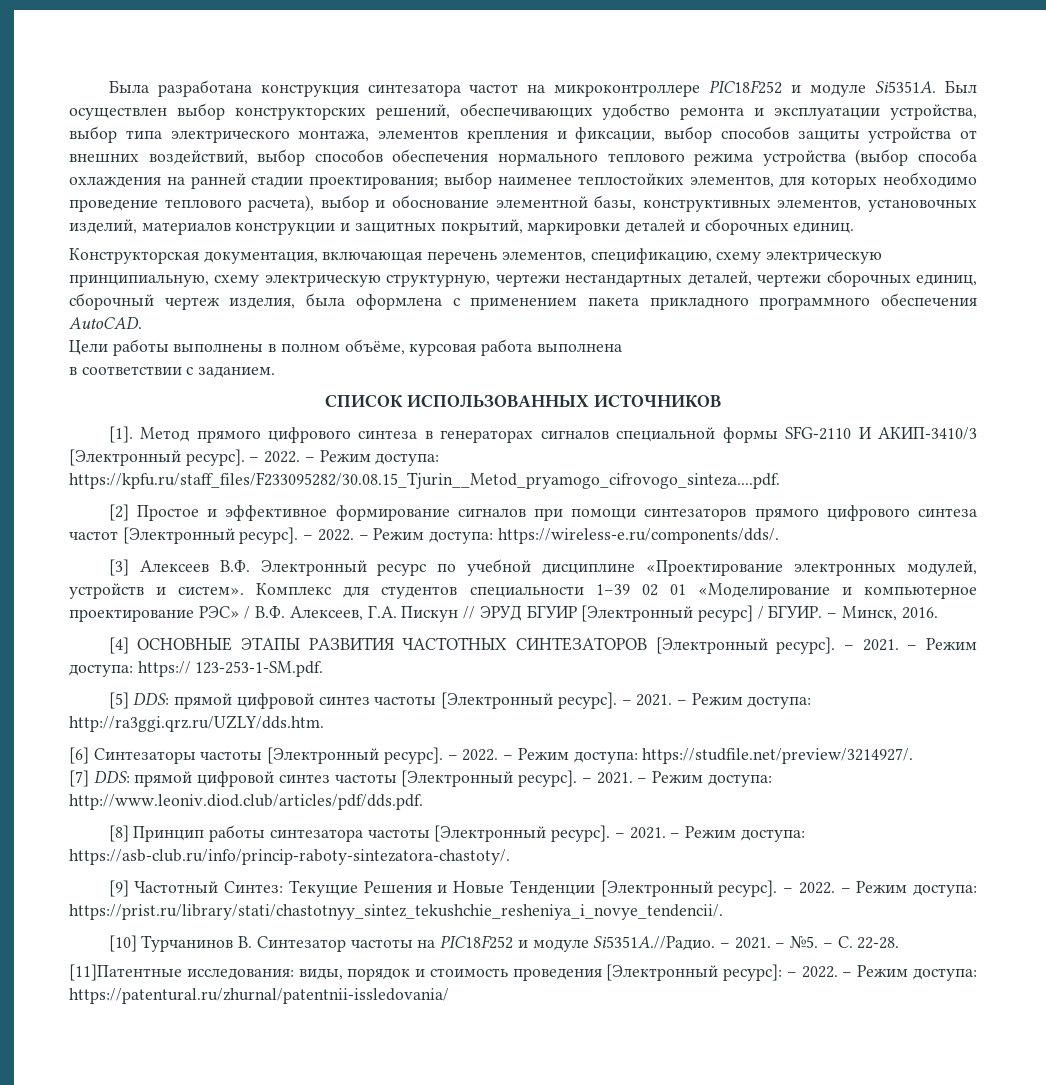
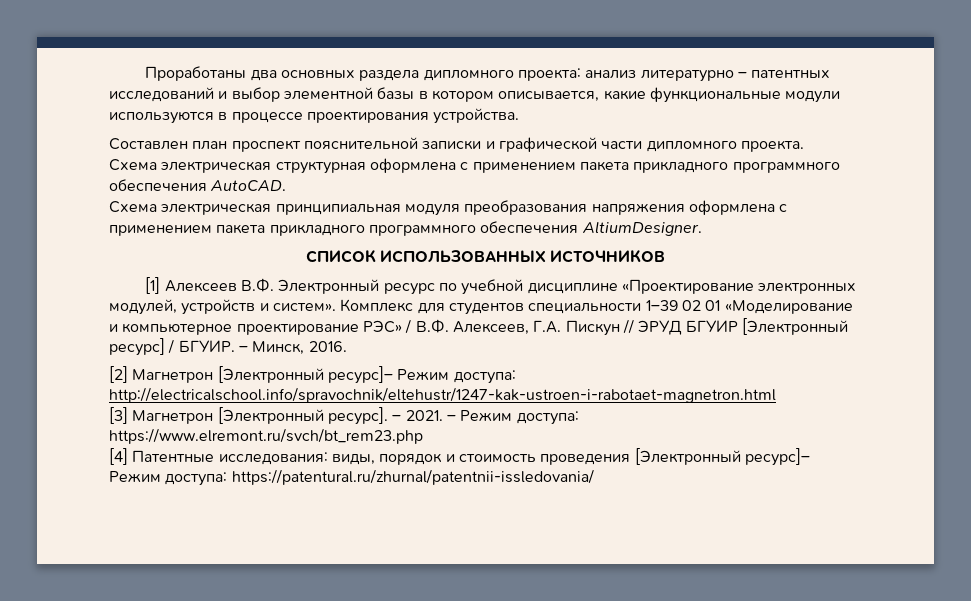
- Была разработана конструкция синтезатора частот на микроконтроллере PIC18F252 и модуле Si5351A. Был осуществлен выбор конструкторских решений, обеспечивающих удобство ремонта и эксплуатации устройства, выбор типа электрического монтажа, элементов крепления и фиксации, выбор способов защиты устройства от внешних воздействий, выбор способов обеспечения нормального теплового режима устройства (выбор способа охлаждения на ранней стадии проектирования; выбор наименее теплостойких элементов, для которых необходимо проведение теплового расчета), выбор и обоснование элементной базы, конструктивных элементов, установочных изделий, материалов конструкции и защитных покрытий, маркировки деталей и сборочных единиц.
- Конструкторская документация, включающая перечень элементов, спецификацию, схему электрическую принципиальную, схему электрическую структурную, чертежи нестандартных деталей, чертежи сборочных единиц, сборочный чертеж изделия, была оформлена с применением пакета прикладного программного обеспечения AutoCAD.
+ Проработаны два основных раздела дипломного проекта: анализ литературно – патентных исследований и выбор элементной базы в котором описывается, какие функциональные модули используются в процессе проектирования устройства.
+ Составлен план проспект пояснительной записки и графической части дипломного проекта.
+ Схема электрическая структурная оформлена с применением пакета прикладного программного обеспечения AutoCAD.
- Цели работы выполнены в полном объёме, курсовая работа выполнена
- в соответствии с заданием.
+ Схема электрическая принципиальная модуля преобразования напряжения оформлена с применением пакета прикладного программного обеспечения AltiumDesigner.
  СПИСОК ИСПОЛЬЗОВАННЫХ ИСТОЧНИКОВ
- [1]. Метод прямого цифрового синтеза в генераторах сигналов специальной формы SFG-2110 И АКИП-3410/3 [Электронный ресурс]. – 2022. – Режим доступа: https://kpfu.ru/staff_files/F233095282/30.08.15_Tjurin__Metod_pryamogo_cifrovogo_sinteza....pdf.
- [2] Простое и эффективное формирование сигналов при помощи синтезаторов прямого цифрового синтеза частот [Электронный ресурс]. – 2022. – Режим доступа: https://wireless-e.ru/components/dds/.
- [3] Алексеев В.Ф. Электронный ресурс по учебной дисциплине «Проектирование электронных модулей, устройств и систем».
+ [1] Алексеев В.Ф. Электронный ресурс по учебной дисциплине «Проектирование электронных модулей, устройств и систем».
- [4] ОСНОВНЫЕ ЭТАПЫ РАЗВИТИЯ ЧАСТОТНЫХ СИНТЕЗАТОРОВ [Электронный ресурс]. – 2021. – Режим доступа: https:// 123-253-1-SM.pdf.
- [5] DDS: прямой цифровой синтез частоты [Электронный ресурс]. – 2021. – Режим доступа: http://ra3ggi.qrz.ru/UZLY/dds.htm.
- [6] Синтезаторы частоты [Электронный ресурс]. – 2022. – Режим доступа: https://studfile.net/preview/3214927/.
- [7] DDS: прямой цифровой синтез частоты [Электронный ресурс]. – 2021. – Режим доступа: http://www.leoniv.diod.club/articles/pdf/dds.pdf.
- [8] Принцип работы синтезатора частоты [Электронный ресурс]. – 2021. – Режим доступа: https://asb-club.ru/info/princip-raboty-sintezatora-chastoty/.
- [9] Частотный Синтез: Текущие Решения и Новые Тенденции [Электронный ресурс]. – 2022. – Режим доступа: https://prist.ru/library/stati/chastotnyy_sintez_tekushchie_resheniya_i_novye_tendencii/.
- [10] Турчанинов В. Синтезатор частоты на PIC18F252 и модуле Si5351A.//Радио. – 2021. – №5. – С. 22-28.
- [11]Патентные исследования: виды, порядок и стоимость проведения [Электронный ресурс]: – 2022. – Режим доступа: https://patentural.ru/zhurnal/patentnii-issledovania/
+ [2] Магнетрон [Электронный ресурс]– Режим доступа: http://electricalschool.info/spravochnik/eltehustr/1247-kak-ustroen-i-rabotaet-magnetron.html
+ [3] Магнетрон [Электронный ресурс]. – 2021. – Режим доступа: https://www.elremont.ru/svch/bt_rem23.php
+ [4] Патентные исследования: виды, порядок и стоимость проведения [Электронный ресурс]– Режим доступа: https://patentural.ru/zhurnal/patentnii-issledovania/

